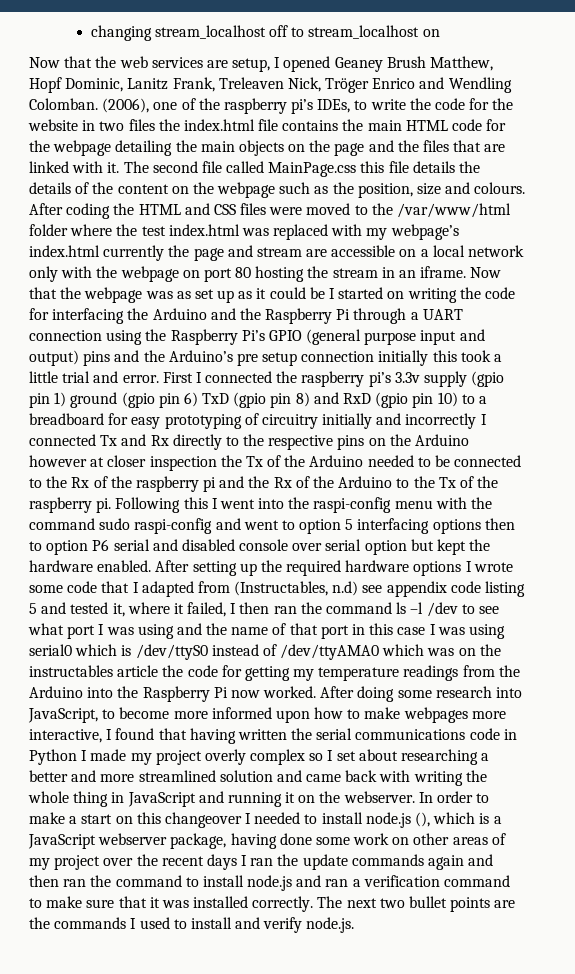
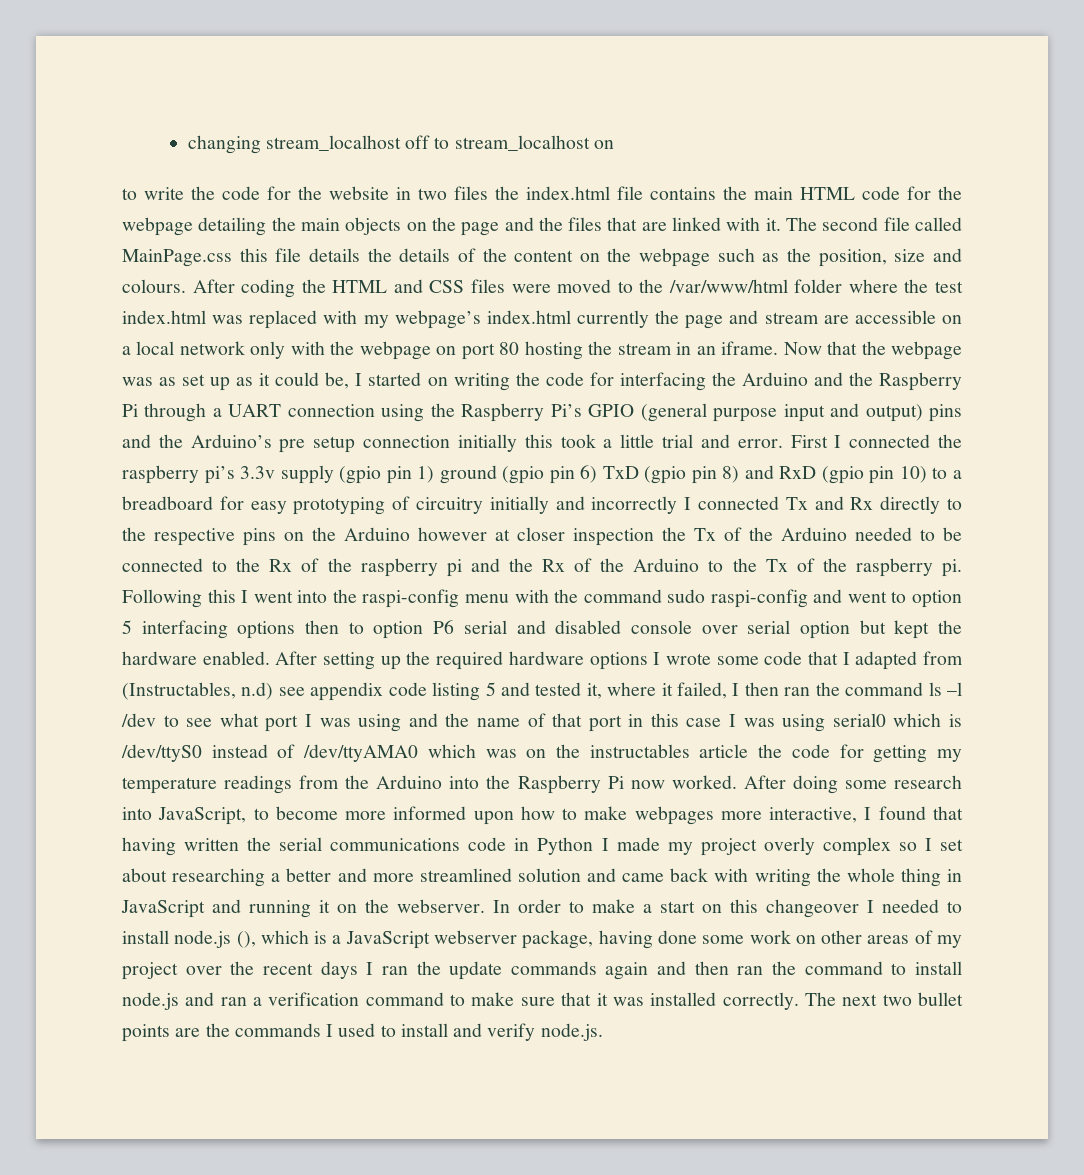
- Now that the web services are setup, I opened Geaney Brush Matthew, Hopf Dominic, Lanitz Frank, Treleaven Nick, Tröger Enrico and Wendling Colomban. (2006), one of the raspberry pi’s IDEs, to write the code for the website in two files the index.html file contains the main HTML code for the webpage detailing the main objects on the page and the files that are linked with it.
+ to write the code for the website in two files the index.html file contains the main HTML code for the webpage detailing the main objects on the page and the files that are linked with it.
- Now that the webpage was as set up as it could be I started on writing the code for interfacing the Arduino and the Raspberry Pi through a UART connection using the Raspberry Pi’s GPIO (general purpose input and output) pins and the Arduino’s pre setup connection initially this took a little trial and error.
+ Now that the webpage was as set up as it could be, I started on writing the code for interfacing the Arduino and the Raspberry Pi through a UART connection using the Raspberry Pi’s GPIO (general purpose input and output) pins and the Arduino’s pre setup connection initially this took a little trial and error.

